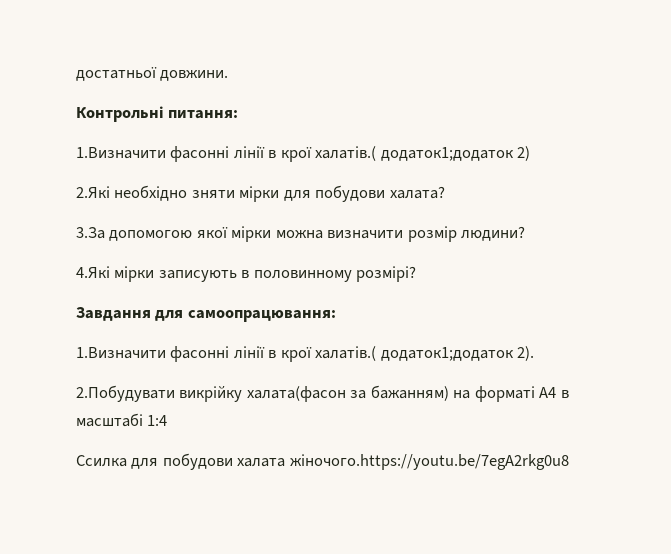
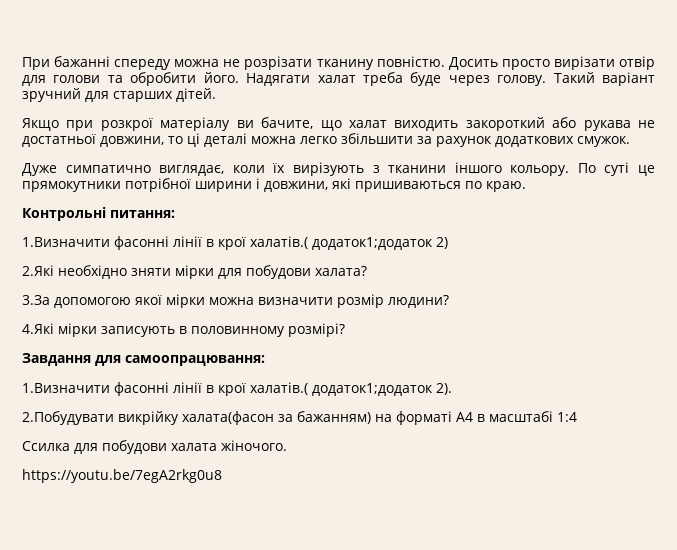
- достатньої довжини.
+ При бажанні спереду можна не розрізати тканину повністю. Досить просто вирізати отвір для голови та обробити його. Надягати халат треба буде через голову. Такий варіант зручний для старших дітей.
+ Якщо при розкрої матеріалу ви бачите, що халат виходить закороткий або рукава не достатньої довжини, то ці деталі можна легко збільшити за рахунок додаткових смужок.
+ Дуже симпатично виглядає, коли їх вирізують з тканини іншого кольору. По суті це прямокутники потрібної ширини і довжини, які пришиваються по краю.
- Ссилка для побудови халата жіночого.https://youtu.be/7egA2rkg0u8
+ Ссилка для побудови халата жіночого.
+ https://youtu.be/7egA2rkg0u8

